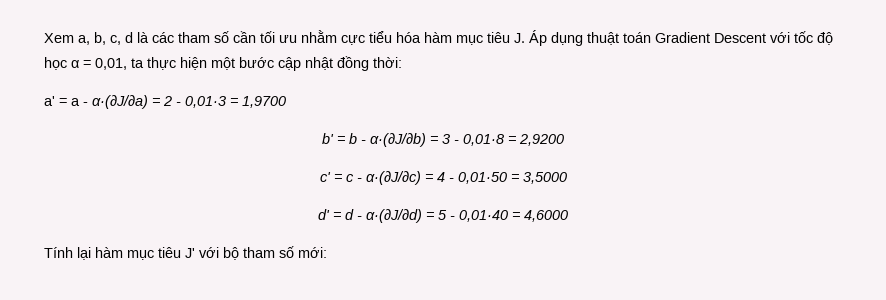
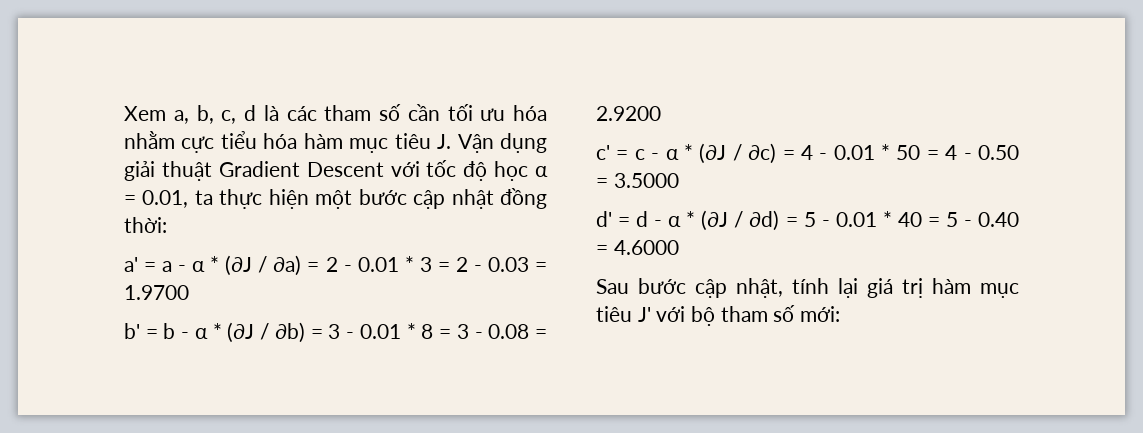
- Xem a, b, c, d là các tham số cần tối ưu nhằm cực tiểu hóa hàm mục tiêu J. Áp dụng thuật toán Gradient Descent với tốc độ học α = 0,01, ta thực hiện một bước cập nhật đồng thời:
+ Xem a, b, c, d là các tham số cần tối ưu hóa nhằm cực tiểu hóa hàm mục tiêu J. Vận dụng giải thuật Gradient Descent với tốc độ học α = 0.01, ta thực hiện một bước cập nhật đồng thời:
- a' = a - α·(∂J/∂a) = 2 - 0,01·3 = 1,9700
- b' = b - α·(∂J/∂b) = 3 - 0,01·8 = 2,9200
- c' = c - α·(∂J/∂c) = 4 - 0,01·50 = 3,5000
- d' = d - α·(∂J/∂d) = 5 - 0,01·40 = 4,6000
- Tính lại hàm mục tiêu J' với bộ tham số mới:
+ a' = a - α * (∂J / ∂a) = 2 - 0.01 * 3 = 2 - 0.03 = 1.9700
+ b' = b - α * (∂J / ∂b) = 3 - 0.01 * 8 = 3 - 0.08 = 2.9200
+ c' = c - α * (∂J / ∂c) = 4 - 0.01 * 50 = 4 - 0.50 = 3.5000
+ d' = d - α * (∂J / ∂d) = 5 - 0.01 * 40 = 5 - 0.40 = 4.6000
+ Sau bước cập nhật, tính lại giá trị hàm mục tiêu J' với bộ tham số mới:

